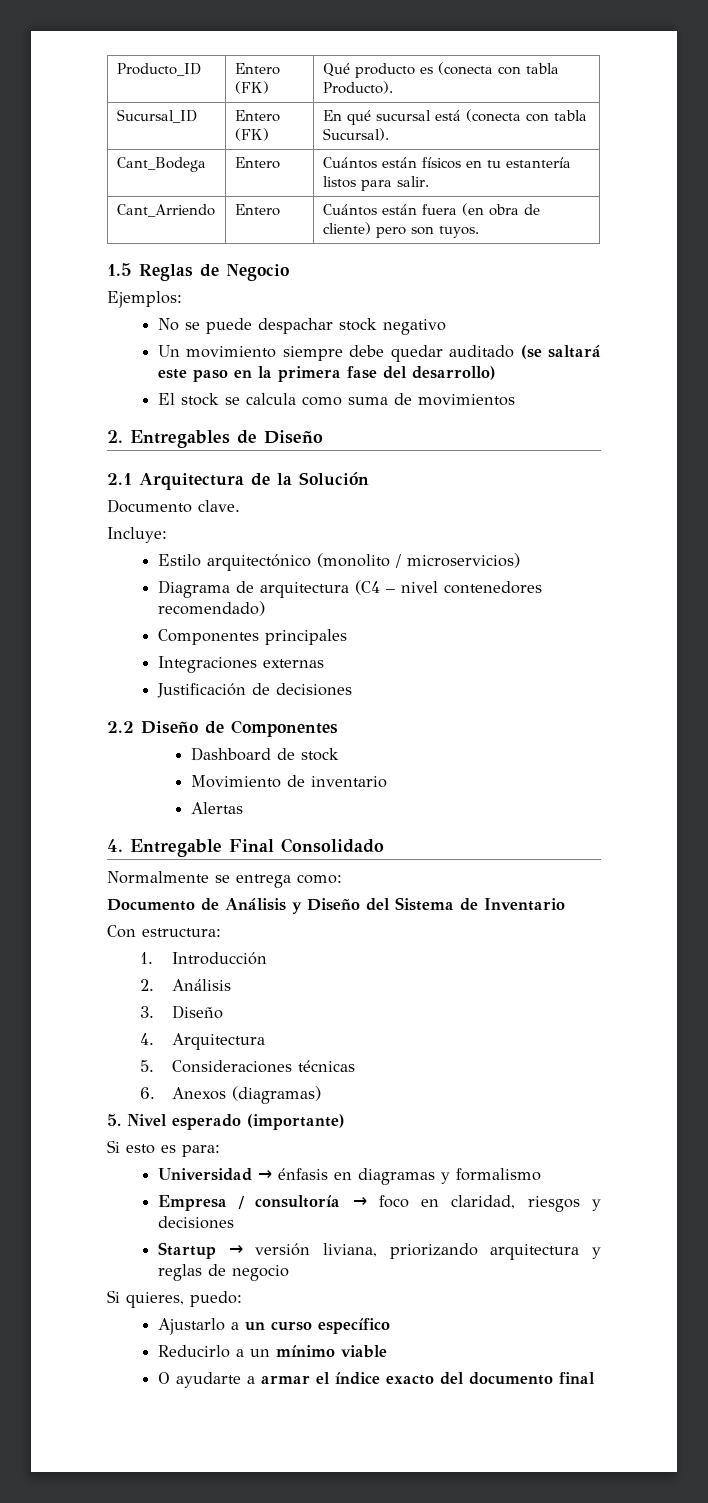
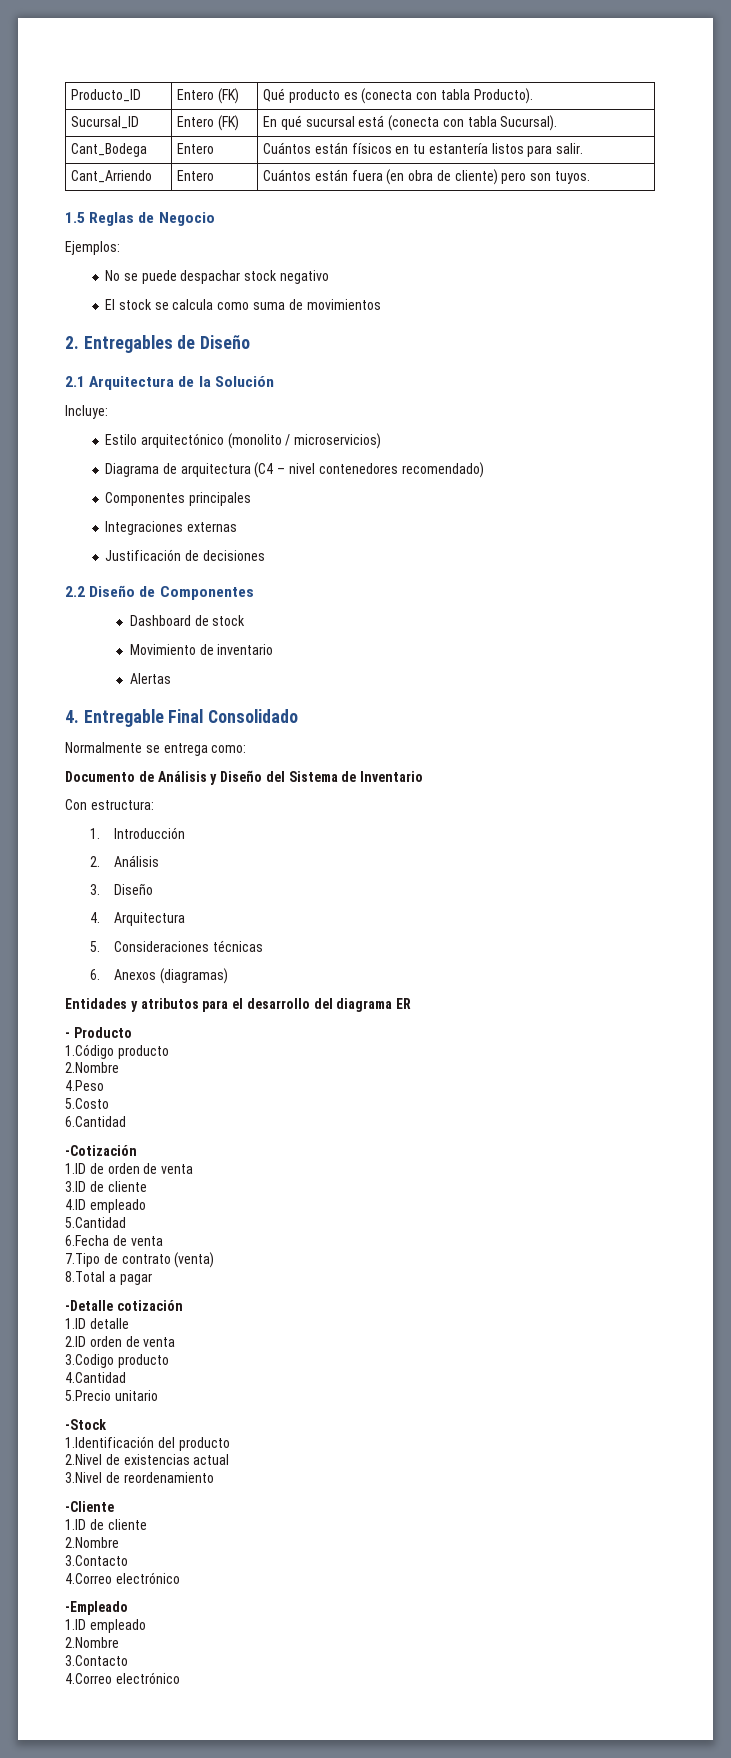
- Un movimiento siempre debe quedar auditado (se saltará este paso en la primera fase del desarrollo)
- Documento clave.
- 5. Nivel esperado (importante)
- Si esto es para:
- Universidad → énfasis en diagramas y formalismo
- Empresa / consultoría → foco en claridad, riesgos y decisiones
- Startup → versión liviana, priorizando arquitectura y reglas de negocio
- Si quieres, puedo:
- Ajustarlo a un curso específico
- Reducirlo a un mínimo viable
- O ayudarte a armar el índice exacto del documento final
+ Entidades y atributos para el desarrollo del diagrama ER
+ - Producto
+ 1.Código producto
+ 2.Nombre
+ 4.Peso
+ 5.Costo
+ 6.Cantidad
+ -Cotización
+ 1.ID de orden de venta
+ 3.ID de cliente
+ 4.ID empleado
+ 5.Cantidad
+ 6.Fecha de venta
+ 7.Tipo de contrato (venta)
+ 8.Total a pagar
+ -Detalle cotización
+ 1.ID detalle
+ 2.ID orden de venta
+ 3.Codigo producto
+ 4.Cantidad
+ 5.Precio unitario
+ -Stock
+ 1.Identificación del producto
+ 2.Nivel de existencias actual
+ 3.Nivel de reordenamiento
+ -Cliente
+ 1.ID de cliente
+ 2.Nombre
+ 3.Contacto
+ 4.Correo electrónico
+ -Empleado
+ 1.ID empleado
+ 2.Nombre
+ 3.Contacto
+ 4.Correo electrónico

